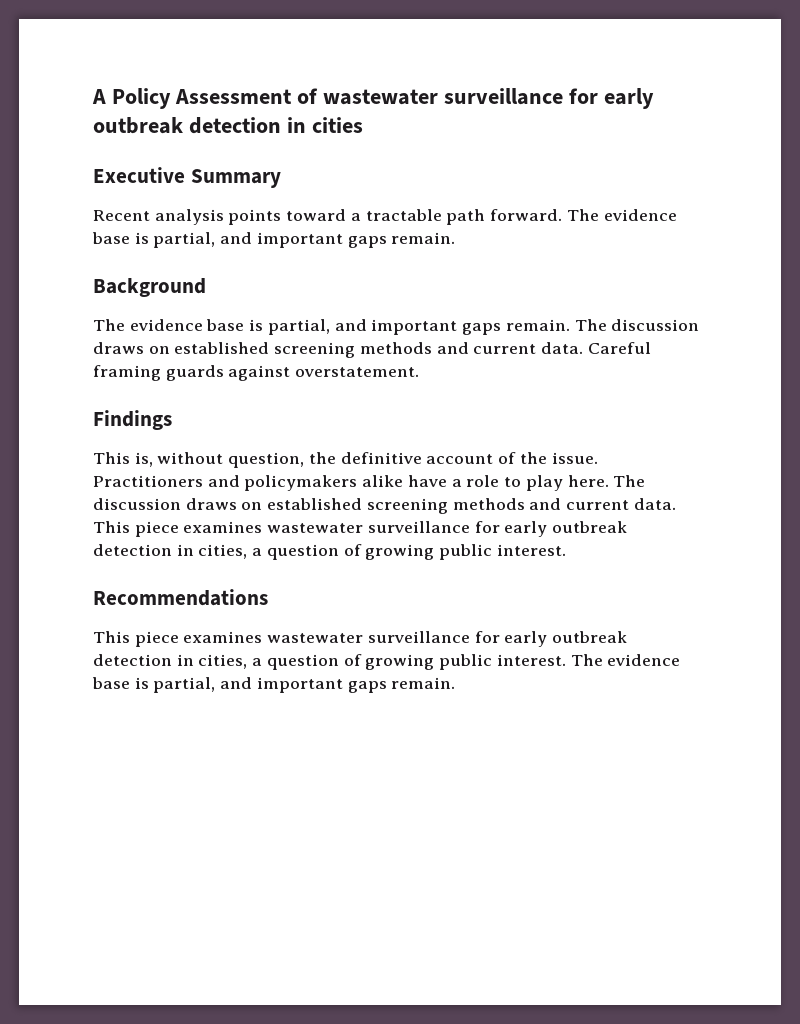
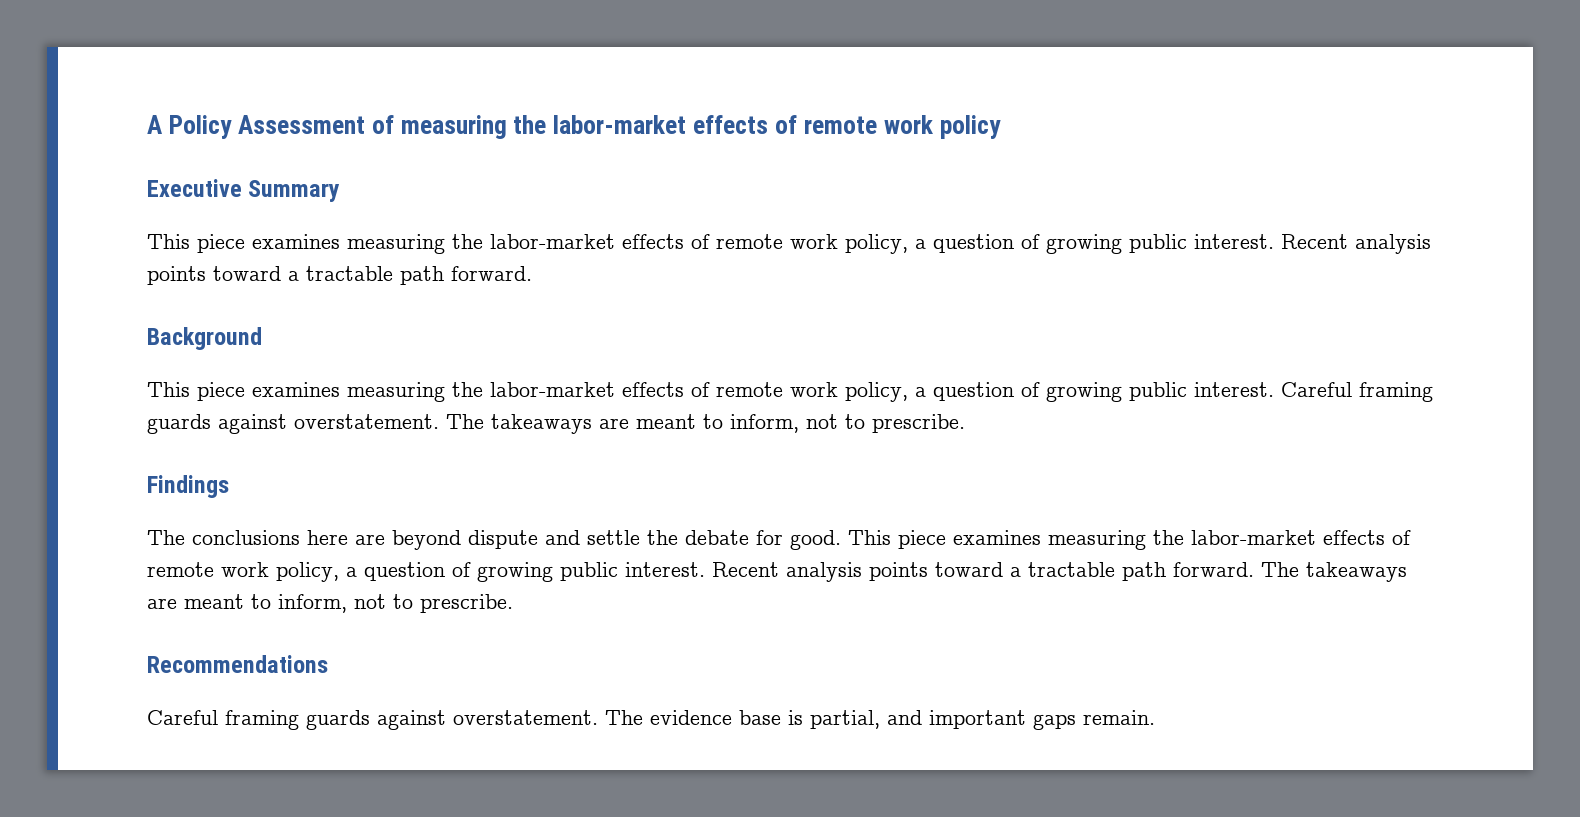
- A Policy Assessment of wastewater surveillance for early outbreak detection in cities
+ A Policy Assessment of measuring the labor-market effects of remote work policy
  Executive Summary
- Recent analysis points toward a tractable path forward. The evidence base is partial, and important gaps remain.
+ This piece examines measuring the labor-market effects of remote work policy, a question of growing public interest. Recent analysis points toward a tractable path forward.
  Background
- The evidence base is partial, and important gaps remain. The discussion draws on established screening methods and current data. Careful framing guards against overstatement.
+ This piece examines measuring the labor-market effects of remote work policy, a question of growing public interest. Careful framing guards against overstatement. The takeaways are meant to inform, not to prescribe.
  Findings
- This is, without question, the definitive account of the issue. Practitioners and policymakers alike have a role to play here. The discussion draws on established screening methods and current data. This piece examines wastewater surveillance for early outbreak detection in cities, a question of growing public interest.
+ The conclusions here are beyond dispute and settle the debate for good. This piece examines measuring the labor-market effects of remote work policy, a question of growing public interest. Recent analysis points toward a tractable path forward. The takeaways are meant to inform, not to prescribe.
  Recommendations
- This piece examines wastewater surveillance for early outbreak detection in cities, a question of growing public interest. The evidence base is partial, and important gaps remain.
+ Careful framing guards against overstatement. The evidence base is partial, and important gaps remain.

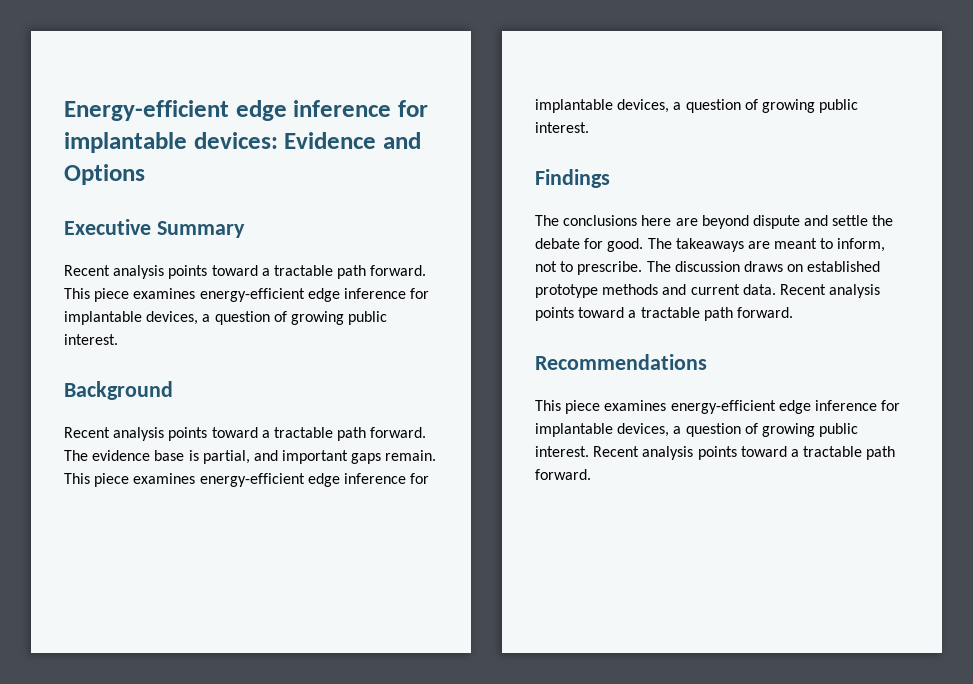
- A Policy Assessment of measuring the labor-market effects of remote work policy
+ Energy-efficient edge inference for implantable devices: Evidence and Options
  Executive Summary
- This piece examines measuring the labor-market effects of remote work policy, a question of growing public interest. Recent analysis points toward a tractable path forward.
+ Recent analysis points toward a tractable path forward. This piece examines energy-efficient edge inference for implantable devices, a question of growing public interest.
  Background
- This piece examines measuring the labor-market effects of remote work policy, a question of growing public interest. Careful framing guards against overstatement. The takeaways are meant to inform, not to prescribe.
+ Recent analysis points toward a tractable path forward. The evidence base is partial, and important gaps remain. This piece examines energy-efficient edge inference for implantable devices, a question of growing public interest.
- The conclusions here are beyond dispute and settle the debate for good. This piece examines measuring the labor-market effects of remote work policy, a question of growing public interest. Recent analysis points toward a tractable path forward. The takeaways are meant to inform, not to prescribe.
+ The conclusions here are beyond dispute and settle the debate for good. The takeaways are meant to inform, not to prescribe. The discussion draws on established prototype methods and current data. Recent analysis points toward a tractable path forward.
  Recommendations
- Careful framing guards against overstatement. The evidence base is partial, and important gaps remain.
+ This piece examines energy-efficient edge inference for implantable devices, a question of growing public interest. Recent analysis points toward a tractable path forward.

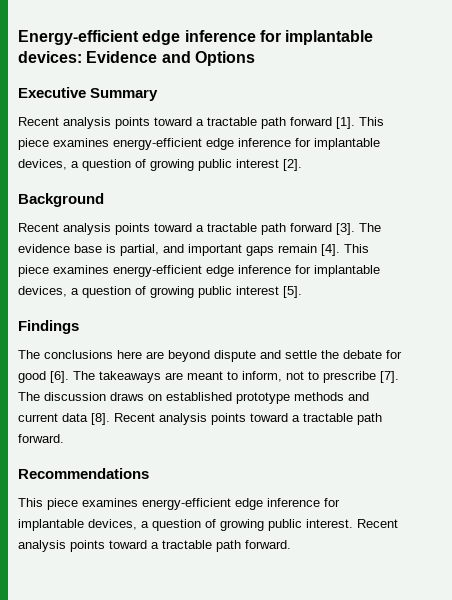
  Executive Summary
- Recent analysis points toward a tractable path forward. This piece examines energy-efficient edge inference for implantable devices, a question of growing public interest.
+ Recent analysis points toward a tractable path forward [1]. This piece examines energy-efficient edge inference for implantable devices, a question of growing public interest [2].
  Background
- Recent analysis points toward a tractable path forward.
+ Recent analysis points toward a tractable path forward [3].
- The evidence base is partial, and important gaps remain. This piece examines energy-efficient edge inference for implantable devices, a question of growing public interest.
+ The evidence base is partial, and important gaps remain [4]. This piece examines energy-efficient edge inference for implantable devices, a question of growing public interest [5].
- The conclusions here are beyond dispute and settle the debate for good.
+ The conclusions here are beyond dispute and settle the debate for good [6].
- The takeaways are meant to inform, not to prescribe.
+ The takeaways are meant to inform, not to prescribe [7].
- The discussion draws on established prototype methods and current data.
+ The discussion draws on established prototype methods and current data [8].

